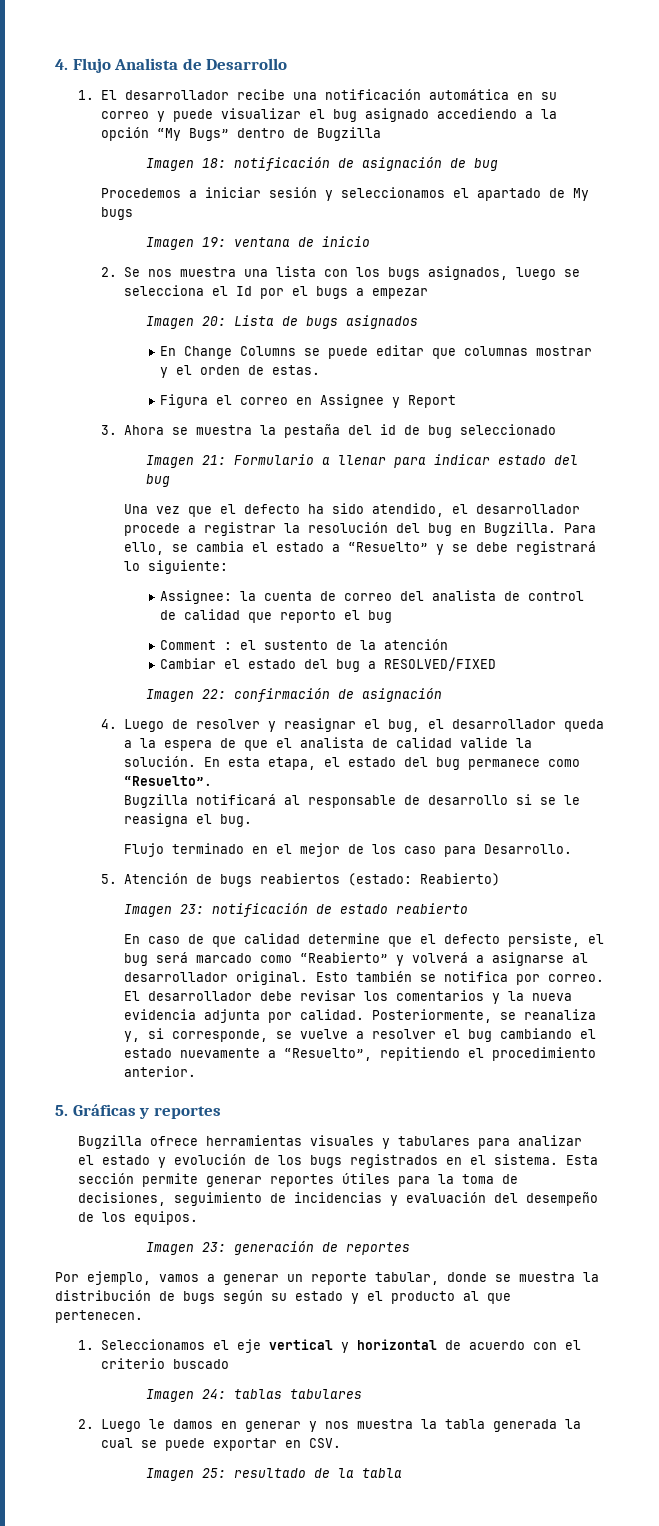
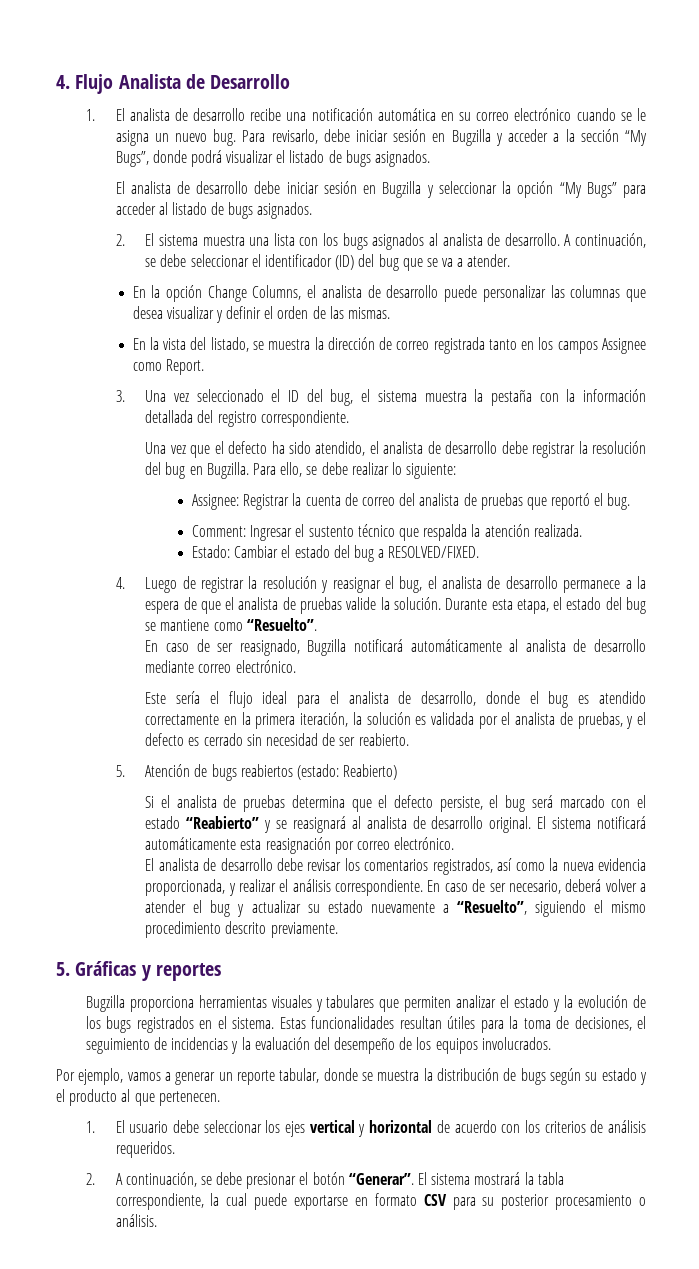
- 1. El desarrollador recibe una notificación automática en su correo y puede visualizar el bug asignado accediendo a la opción “My Bugs” dentro de Bugzilla
- Imagen 18: notificación de asignación de bug
- Procedemos a iniciar sesión y seleccionamos el apartado de My bugs
- Imagen 19: ventana de inicio
- 2. Se nos muestra una lista con los bugs asignados, luego se selecciona el Id por el bugs a empezar
- Imagen 20: Lista de bugs asignados
- En Change Columns se puede editar que columnas mostrar y el orden de estas.
- Figura el correo en Assignee y Report
- 3. Ahora se muestra la pestaña del id de bug seleccionado
- Imagen 21: Formulario a llenar para indicar estado del bug
+ 1. El analista de desarrollo recibe una notificación automática en su correo electrónico cuando se le asigna un nuevo bug. Para revisarlo, debe iniciar sesión en Bugzilla y acceder a la sección “My Bugs”, donde podrá visualizar el listado de bugs asignados.
+ El analista de desarrollo debe iniciar sesión en Bugzilla y seleccionar la opción “My Bugs” para acceder al listado de bugs asignados.
+ 2. El sistema muestra una lista con los bugs asignados al analista de desarrollo. A continuación, se debe seleccionar el identificador (ID) del bug que se va a atender.
+ En la opción Change Columns, el analista de desarrollo puede personalizar las columnas que desea visualizar y definir el orden de las mismas.
+ En la vista del listado, se muestra la dirección de correo registrada tanto en los campos Assignee como Report.
+ 3. Una vez seleccionado el ID del bug, el sistema muestra la pestaña con la información detallada del registro correspondiente.
- Una vez que el defecto ha sido atendido, el desarrollador procede a registrar la resolución del bug en Bugzilla.
+ Una vez que el defecto ha sido atendido, el analista de desarrollo debe registrar la resolución del bug en Bugzilla.
- Para ello, se cambia el estado a “Resuelto” y se debe registrará lo siguiente:
+ Para ello, se debe realizar lo siguiente:
- Assignee: la cuenta de correo del analista de control de calidad que reporto el bug
- Comment : el sustento de la atención
- Cambiar el estado del bug a RESOLVED/FIXED
- Imagen 22: confirmación de asignación
+ Assignee: Registrar la cuenta de correo del analista de pruebas que reportó el bug.
+ Comment: Ingresar el sustento técnico que respalda la atención realizada.
+ Estado: Cambiar el estado del bug a RESOLVED/FIXED.
- 4. Luego de resolver y reasignar el bug, el desarrollador queda a la espera de que el analista de calidad valide la solución.
+ 4. Luego de registrar la resolución y reasignar el bug, el analista de desarrollo permanece a la espera de que el analista de pruebas valide la solución.
- En esta etapa, el estado del bug permanece como “Resuelto”.
+ Durante esta etapa, el estado del bug se mantiene como “Resuelto”.
- Bugzilla notificará al responsable de desarrollo si se le reasigna el bug.
- Flujo terminado en el mejor de los caso para Desarrollo.
+ En caso de ser reasignado, Bugzilla notificará automáticamente al analista de desarrollo mediante correo electrónico.
+ Este sería el flujo ideal para el analista de desarrollo, donde el bug es atendido correctamente en la primera iteración, la solución es validada por el analista de pruebas, y el defecto es cerrado sin necesidad de ser reabierto.
- Imagen 23: notificación de estado reabierto
- En caso de que calidad determine que el defecto persiste, el bug será marcado como “Reabierto” y volverá a asignarse al desarrollador original. Esto también se notifica por correo. El desarrollador debe revisar los comentarios y la nueva evidencia adjunta por calidad. Posteriormente, se reanaliza y, si corresponde, se vuelve a resolver el bug cambiando el estado nuevamente a “Resuelto”, repitiendo el procedimiento anterior.
+ Si el analista de pruebas determina que el defecto persiste, el bug será marcado con el estado “Reabierto” y se reasignará al analista de desarrollo original. El sistema notificará automáticamente esta reasignación por correo electrónico.
+ El analista de desarrollo debe revisar los comentarios registrados, así como la nueva evidencia proporcionada, y realizar el análisis correspondiente. En caso de ser necesario, deberá volver a atender el bug y actualizar su estado nuevamente a “Resuelto”, siguiendo el mismo procedimiento descrito previamente.
- Bugzilla ofrece herramientas visuales y tabulares para analizar el estado y evolución de los bugs registrados en el sistema.
+ Bugzilla proporciona herramientas visuales y tabulares que permiten analizar el estado y la evolución de los bugs registrados en el sistema.
- Esta sección permite generar reportes útiles para la toma de decisiones, seguimiento de incidencias y evaluación del desempeño de los equipos.
- Imagen 23: generación de reportes
+ Estas funcionalidades resultan útiles para la toma de decisiones, el seguimiento de incidencias y la evaluación del desempeño de los equipos involucrados.
- 1. Seleccionamos el eje vertical y horizontal de acuerdo con el criterio buscado
- Imagen 24: tablas tabulares
- 2. Luego le damos en generar y nos muestra la tabla generada la cual se puede exportar en CSV.
- Imagen 25: resultado de la tabla
+ 1. El usuario debe seleccionar los ejes vertical y horizontal de acuerdo con los criterios de análisis requeridos.
+ 2. A continuación, se debe presionar el botón “Generar”. El sistema mostrará la tabla correspondiente, la cual puede exportarse en formato CSV para su posterior procesamiento o análisis.

